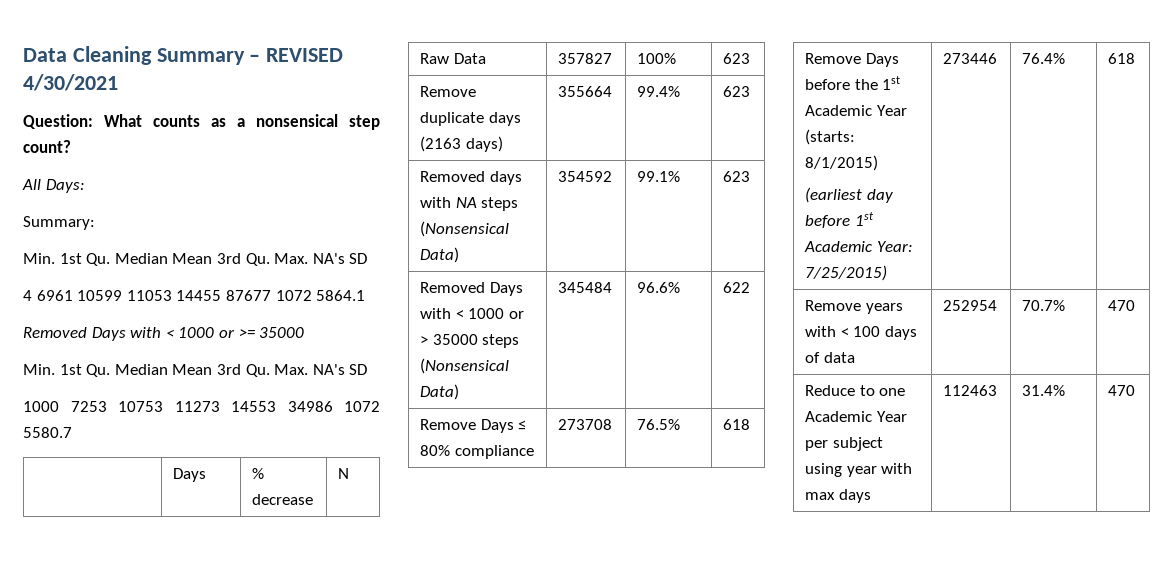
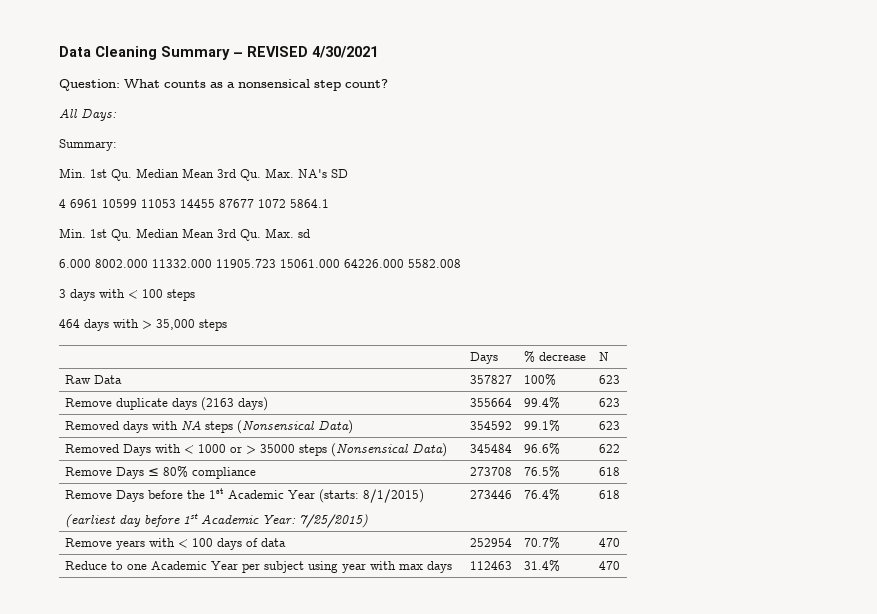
- Removed Days with < 1000 or >= 35000
- Min. 1st Qu. Median Mean 3rd Qu. Max. NA's SD
- 1000 7253 10753 11273 14553 34986 1072 5580.7
+ Min. 1st Qu. Median Mean 3rd Qu. Max. sd
+ 6.000 8002.000 11332.000 11905.723 15061.000 64226.000 5582.008
+ 3 days with < 100 steps
+ 464 days with > 35,000 steps

